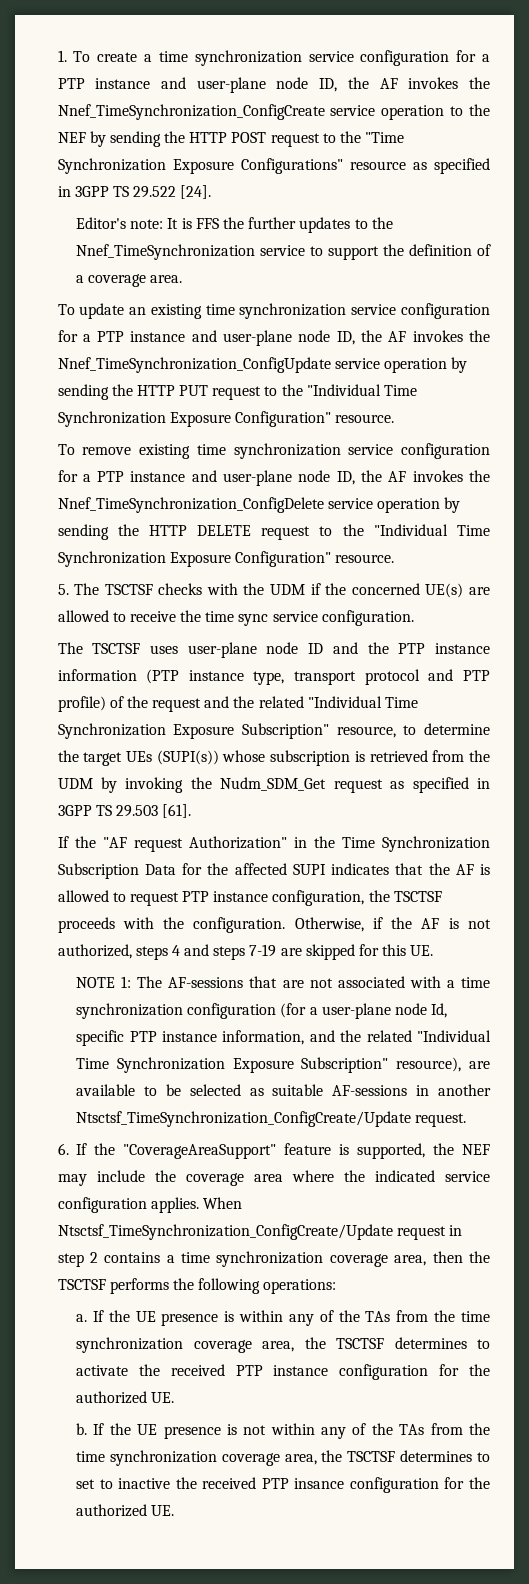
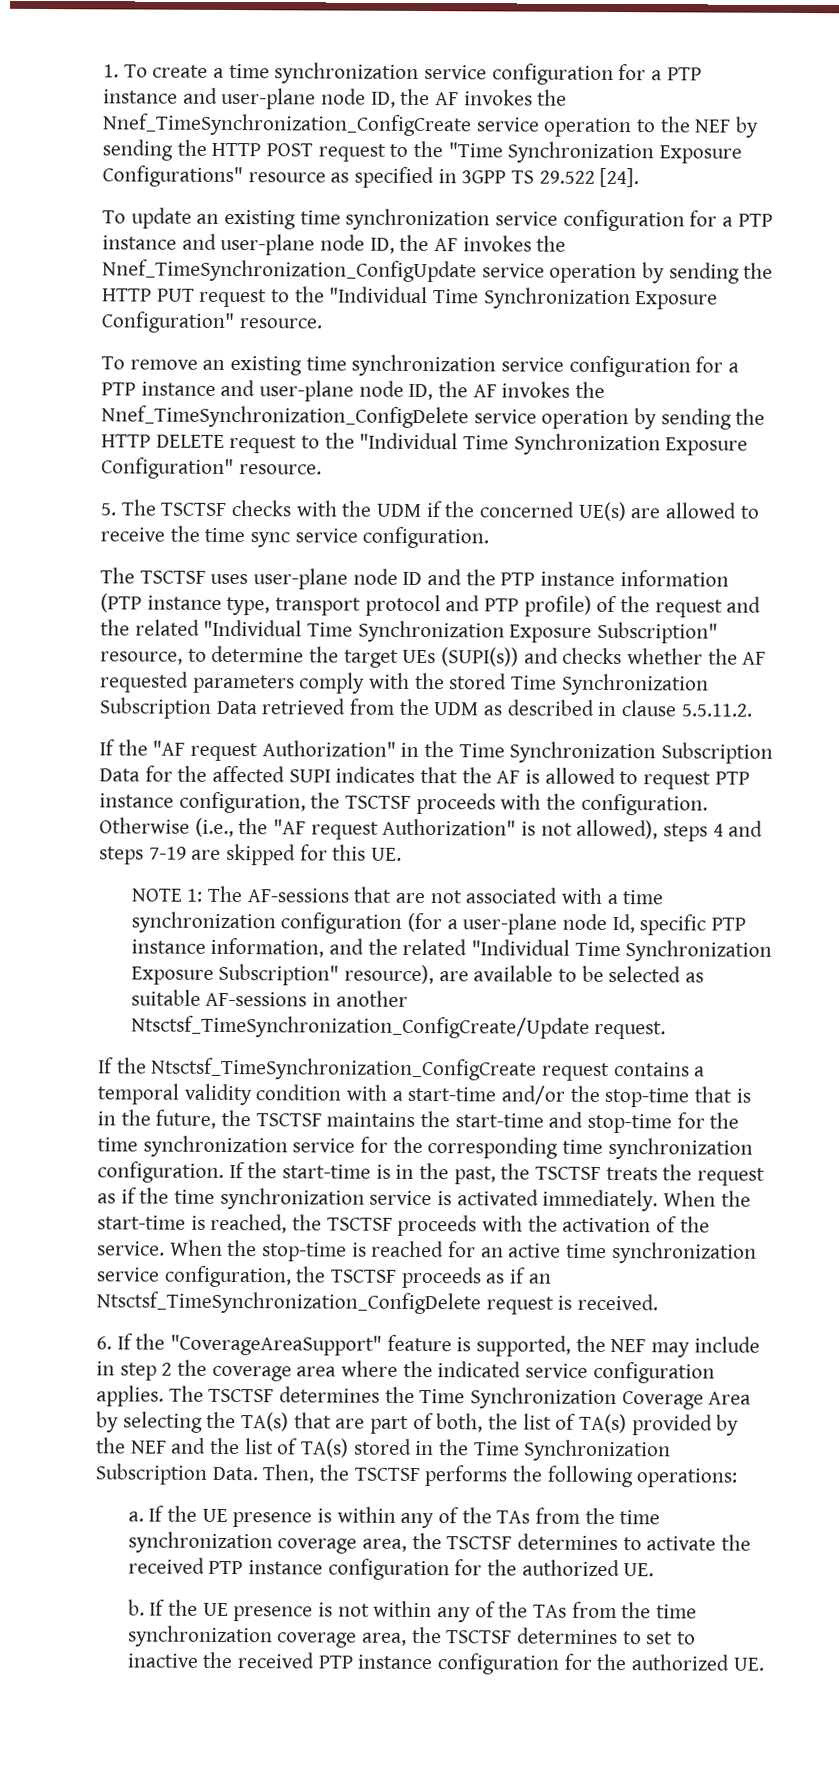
- Editor's note: It is FFS the further updates to the Nnef_TimeSynchronization service to support the definition of a coverage area.
- To remove existing time synchronization service configuration for a PTP instance and user-plane node ID, the AF invokes the Nnef_TimeSynchronization_ConfigDelete service operation by sending the HTTP DELETE request to the "Individual Time Synchronization Exposure Configuration" resource.
+ To remove an existing time synchronization service configuration for a PTP instance and user-plane node ID, the AF invokes the Nnef_TimeSynchronization_ConfigDelete service operation by sending the HTTP DELETE request to the "Individual Time Synchronization Exposure Configuration" resource.
- The TSCTSF uses user-plane node ID and the PTP instance information (PTP instance type, transport protocol and PTP profile) of the request and the related "Individual Time Synchronization Exposure Subscription" resource, to determine the target UEs (SUPI(s)) whose subscription is retrieved from the UDM by invoking the Nudm_SDM_Get request as specified in 3GPP TS 29.503 [61].
+ The TSCTSF uses user-plane node ID and the PTP instance information (PTP instance type, transport protocol and PTP profile) of the request and the related "Individual Time Synchronization Exposure Subscription" resource, to determine the target UEs (SUPI(s)) and checks whether the AF requested parameters comply with the stored Time Synchronization Subscription Data retrieved from the UDM as described in clause 5.5.11.2.
- Otherwise, if the AF is not authorized, steps 4 and steps 7-19 are skipped for this UE.
+ Otherwise (i.e., the "AF request Authorization" is not allowed), steps 4 and steps 7-19 are skipped for this UE.
+ If the Ntsctsf_TimeSynchronization_ConfigCreate request contains a temporal validity condition with a start-time and/or the stop-time that is in the future, the TSCTSF maintains the start-time and stop-time for the time synchronization service for the corresponding time synchronization configuration. If the start-time is in the past, the TSCTSF treats the request as if the time synchronization service is activated immediately. When the start-time is reached, the TSCTSF proceeds with the activation of the service. When the stop-time is reached for an active time synchronization service configuration, the TSCTSF proceeds as if an Ntsctsf_TimeSynchronization_ConfigDelete request is received.
- 6. If the "CoverageAreaSupport" feature is supported, the NEF may include the coverage area where the indicated service configuration applies.
+ 6. If the "CoverageAreaSupport" feature is supported, the NEF may include in step 2 the coverage area where the indicated service configuration applies.
- When Ntsctsf_TimeSynchronization_ConfigCreate/Update request in step 2 contains a time synchronization coverage area, then the TSCTSF performs the following operations:
+ The TSCTSF determines the Time Synchronization Coverage Area by selecting the TA(s) that are part of both, the list of TA(s) provided by the NEF and the list of TA(s) stored in the Time Synchronization Subscription Data. Then, the TSCTSF performs the following operations:
- If the UE presence is not within any of the TAs from the time synchronization coverage area, the TSCTSF determines to set to inactive the received PTP insance configuration for the authorized UE.
+ If the UE presence is not within any of the TAs from the time synchronization coverage area, the TSCTSF determines to set to inactive the received PTP instance configuration for the authorized UE.

